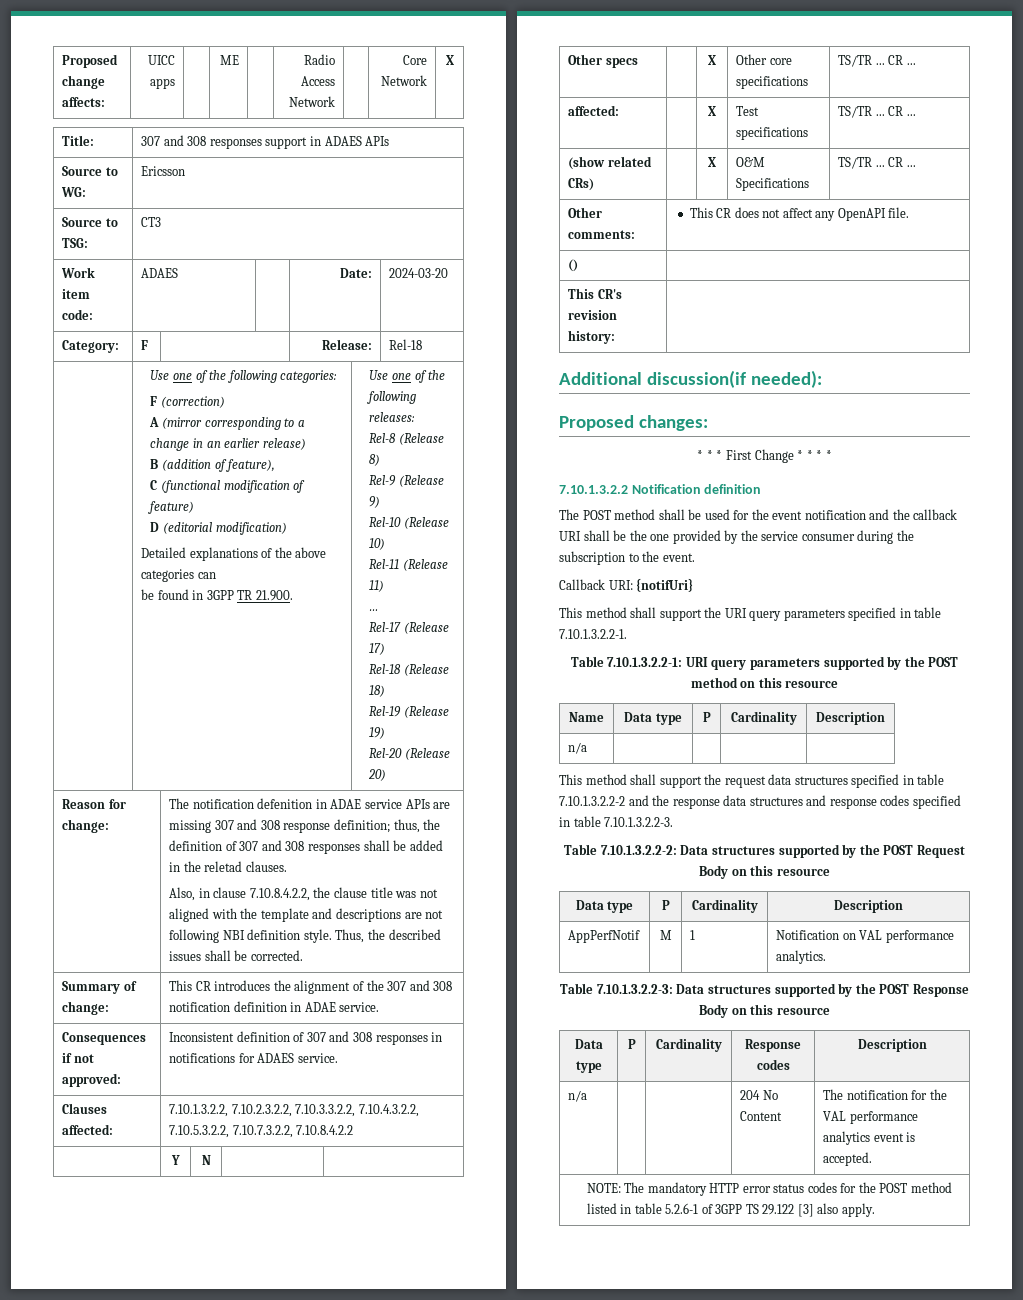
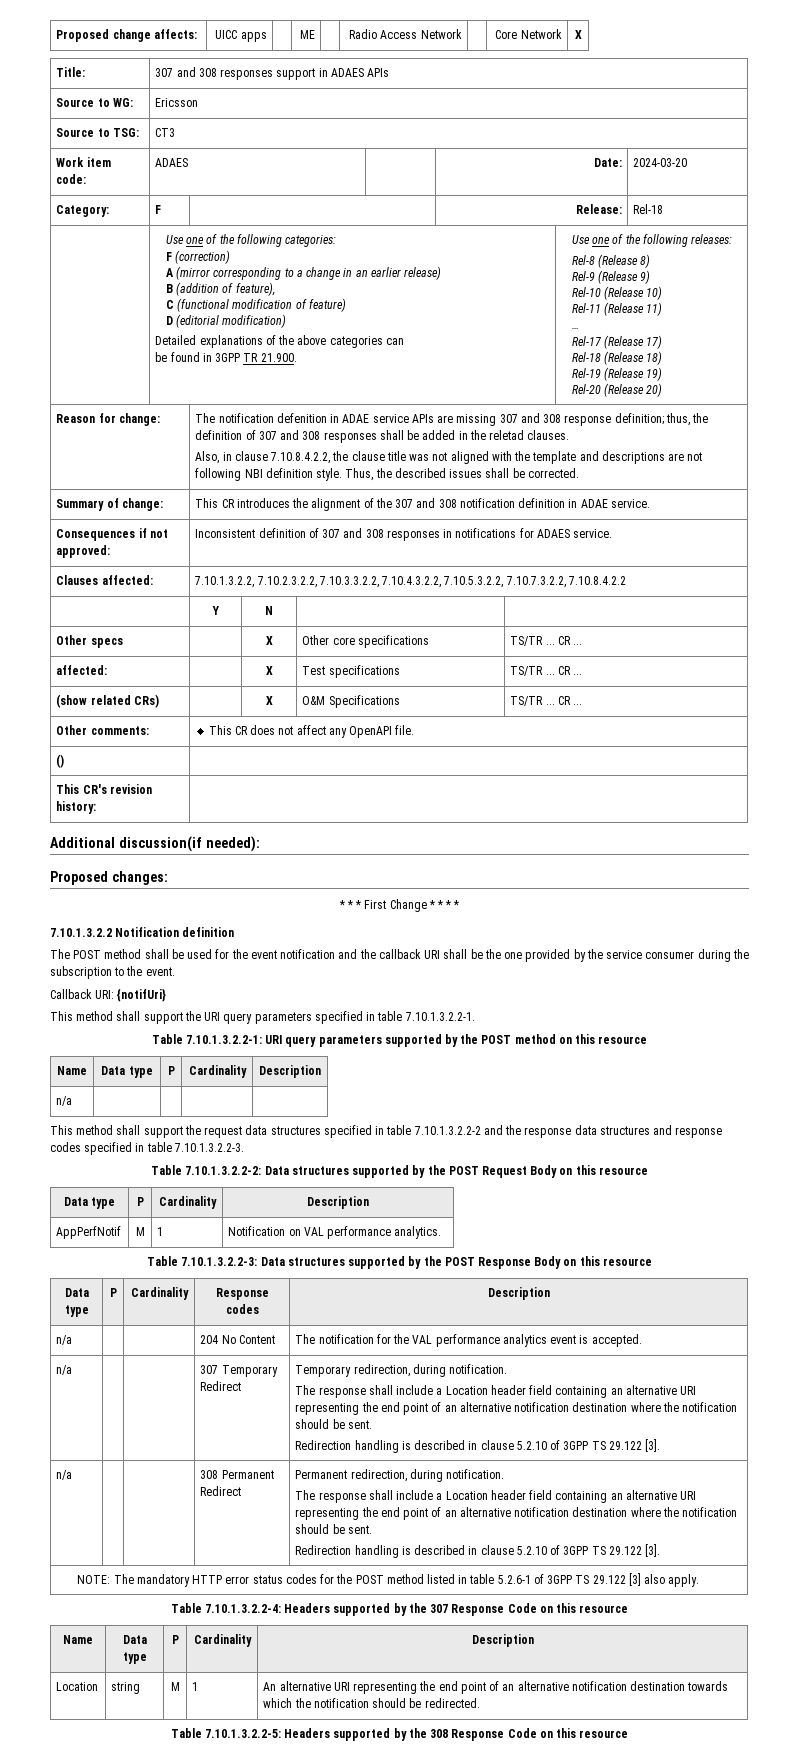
+ n/a | | | 307 Temporary Redirect | Temporary redirection, during notification.
+ The response shall include a Location header field containing an alternative URI representing the end point of an alternative notification destination where the notification should be sent.
+ Redirection handling is described in clause 5.2.10 of 3GPP TS 29.122 [3].
+ n/a | | | 308 Permanent Redirect | Permanent redirection, during notification.
+ The response shall include a Location header field containing an alternative URI representing the end point of an alternative notification destination where the notification should be sent.
+ Redirection handling is described in clause 5.2.10 of 3GPP TS 29.122 [3].
+ Table 7.10.1.3.2.2-4: Headers supported by the 307 Response Code on this resource
+ Name | Data type | P | Cardinality | Description
+ Location | string | M | 1 | An alternative URI representing the end point of an alternative notification destination towards which the notification should be redirected.
+ Table 7.10.1.3.2.2-5: Headers supported by the 308 Response Code on this resource

